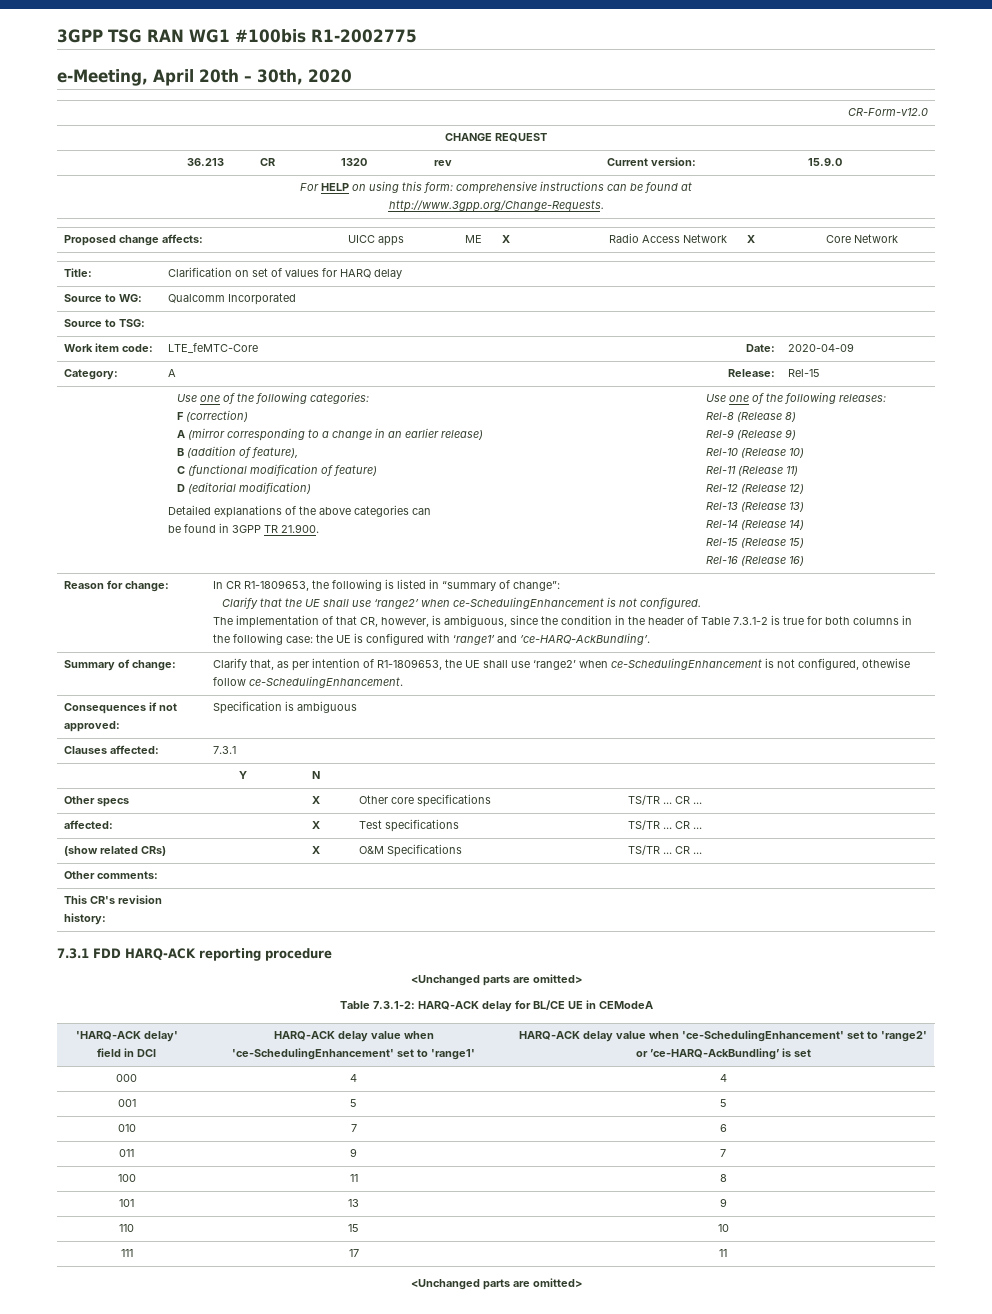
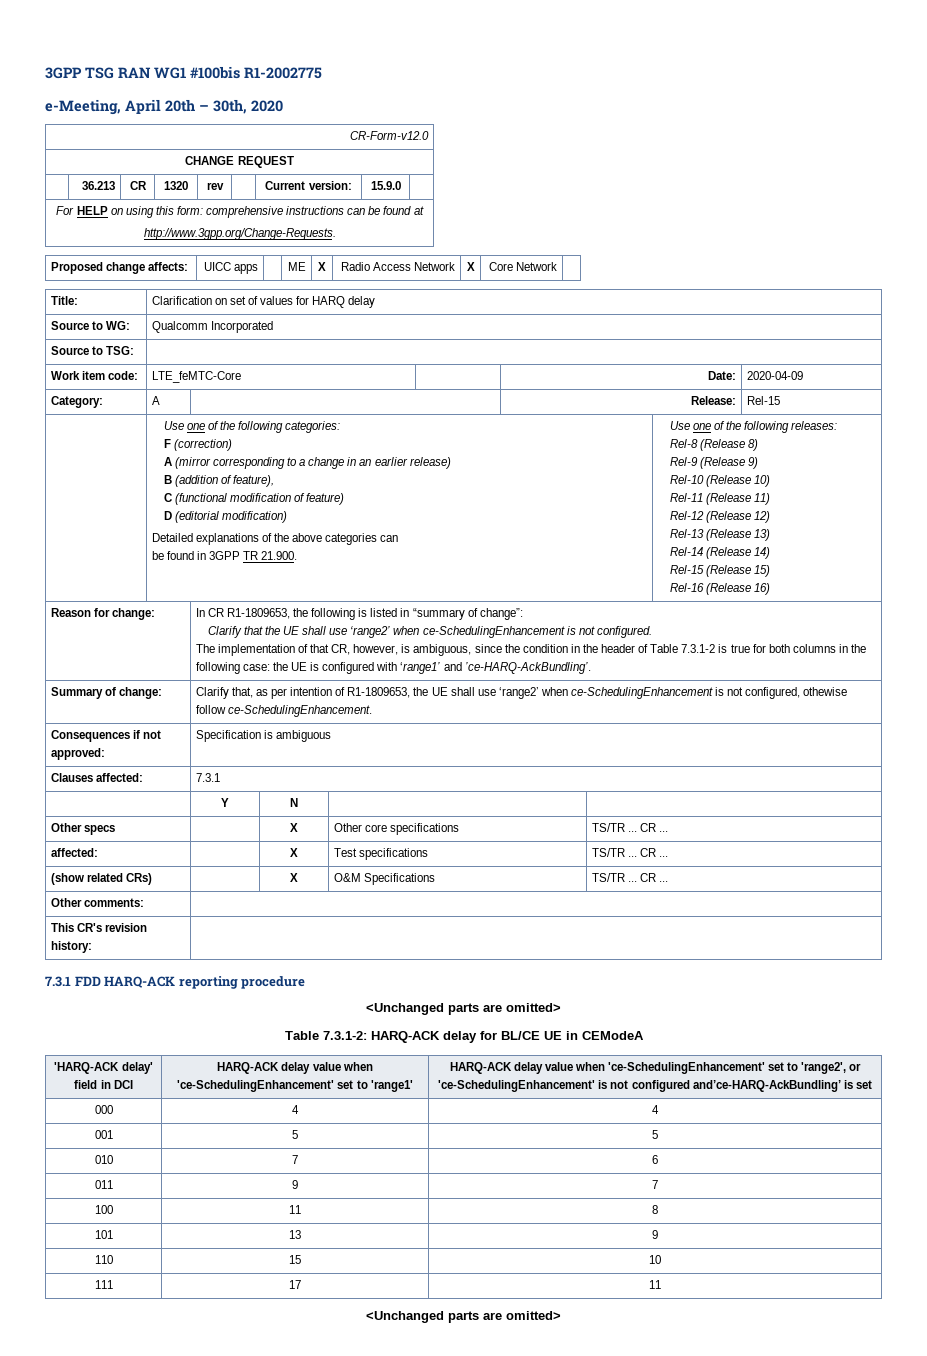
- 'HARQ-ACK delay' field in DCI | HARQ-ACK delay value when 'ce-SchedulingEnhancement' set to 'range1' | HARQ-ACK delay value when 'ce-SchedulingEnhancement' set to 'range2' or ’ce-HARQ-AckBundling’ is set
+ 'HARQ-ACK delay' field in DCI | HARQ-ACK delay value when 'ce-SchedulingEnhancement' set to 'range1' | HARQ-ACK delay value when 'ce-SchedulingEnhancement' set to 'range2', or 'ce-SchedulingEnhancement' is not configured and’ce-HARQ-AckBundling’ is set

